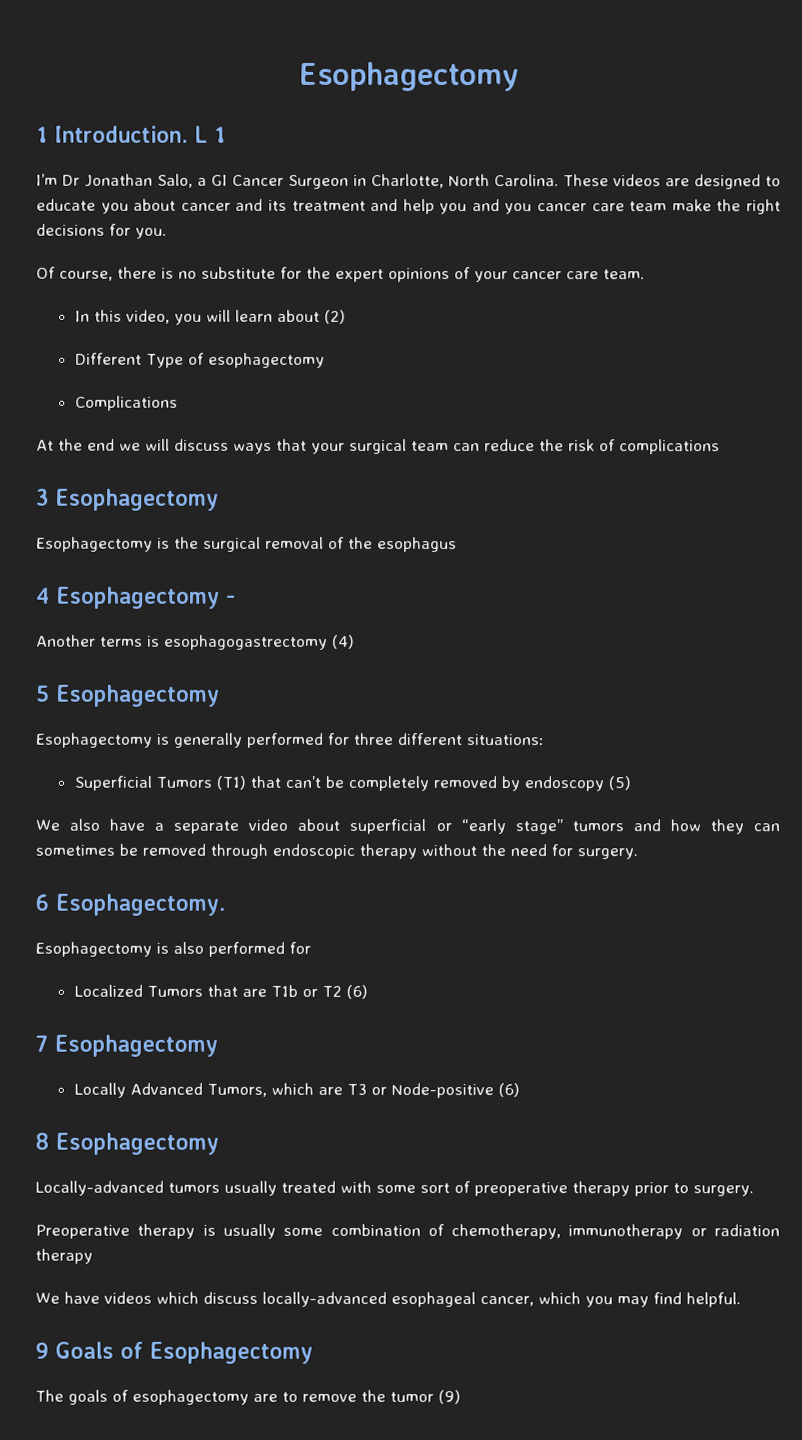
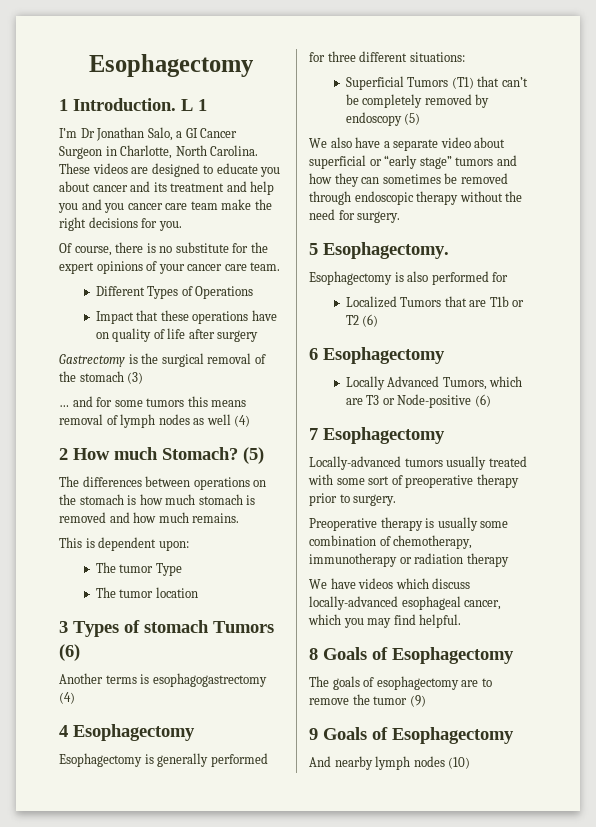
- In this video, you will learn about (2)
- Different Type of esophagectomy
- Complications
- At the end we will discuss ways that your surgical team can reduce the risk of complications
- 3 Esophagectomy
- Esophagectomy is the surgical removal of the esophagus
- 4 Esophagectomy -
+ Different Types of Operations
+ Impact that these operations have on quality of life after surgery
+ Gastrectomy is the surgical removal of the stomach (3)
+ … and for some tumors this means removal of lymph nodes as well (4)
+ 2 How much Stomach? (5)
+ The differences between operations on the stomach is how much stomach is removed and how much remains.
+ This is dependent upon:
+ The tumor Type
+ The tumor location
+ 3 Types of stomach Tumors (6)
- 5 Esophagectomy
+ 4 Esophagectomy
- 6 Esophagectomy.
+ 5 Esophagectomy.
- 7 Esophagectomy
+ 6 Esophagectomy
- 8 Esophagectomy
+ 7 Esophagectomy
- 9 Goals of Esophagectomy
+ 8 Goals of Esophagectomy
+ 9 Goals of Esophagectomy
+ And nearby lymph nodes (10)

